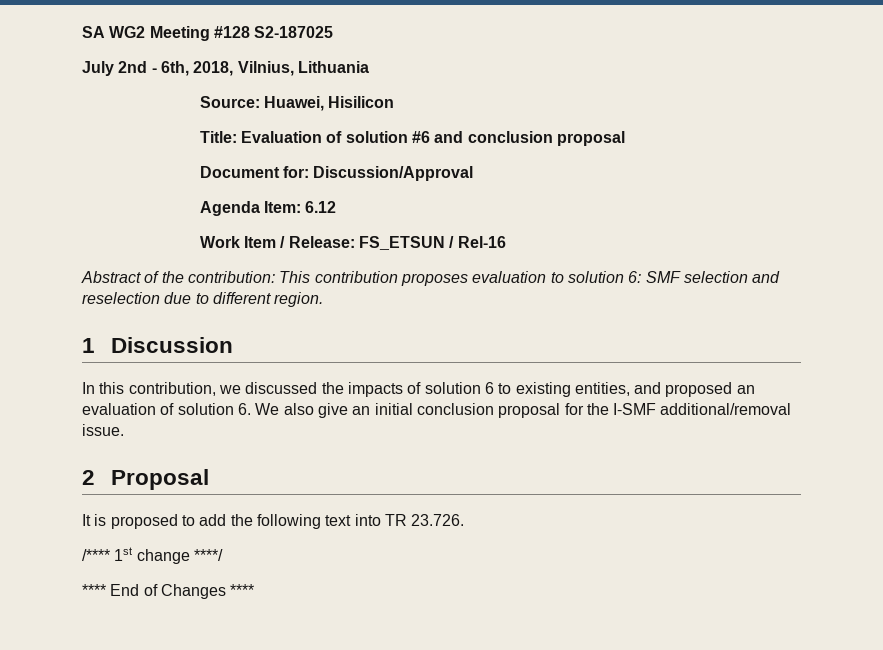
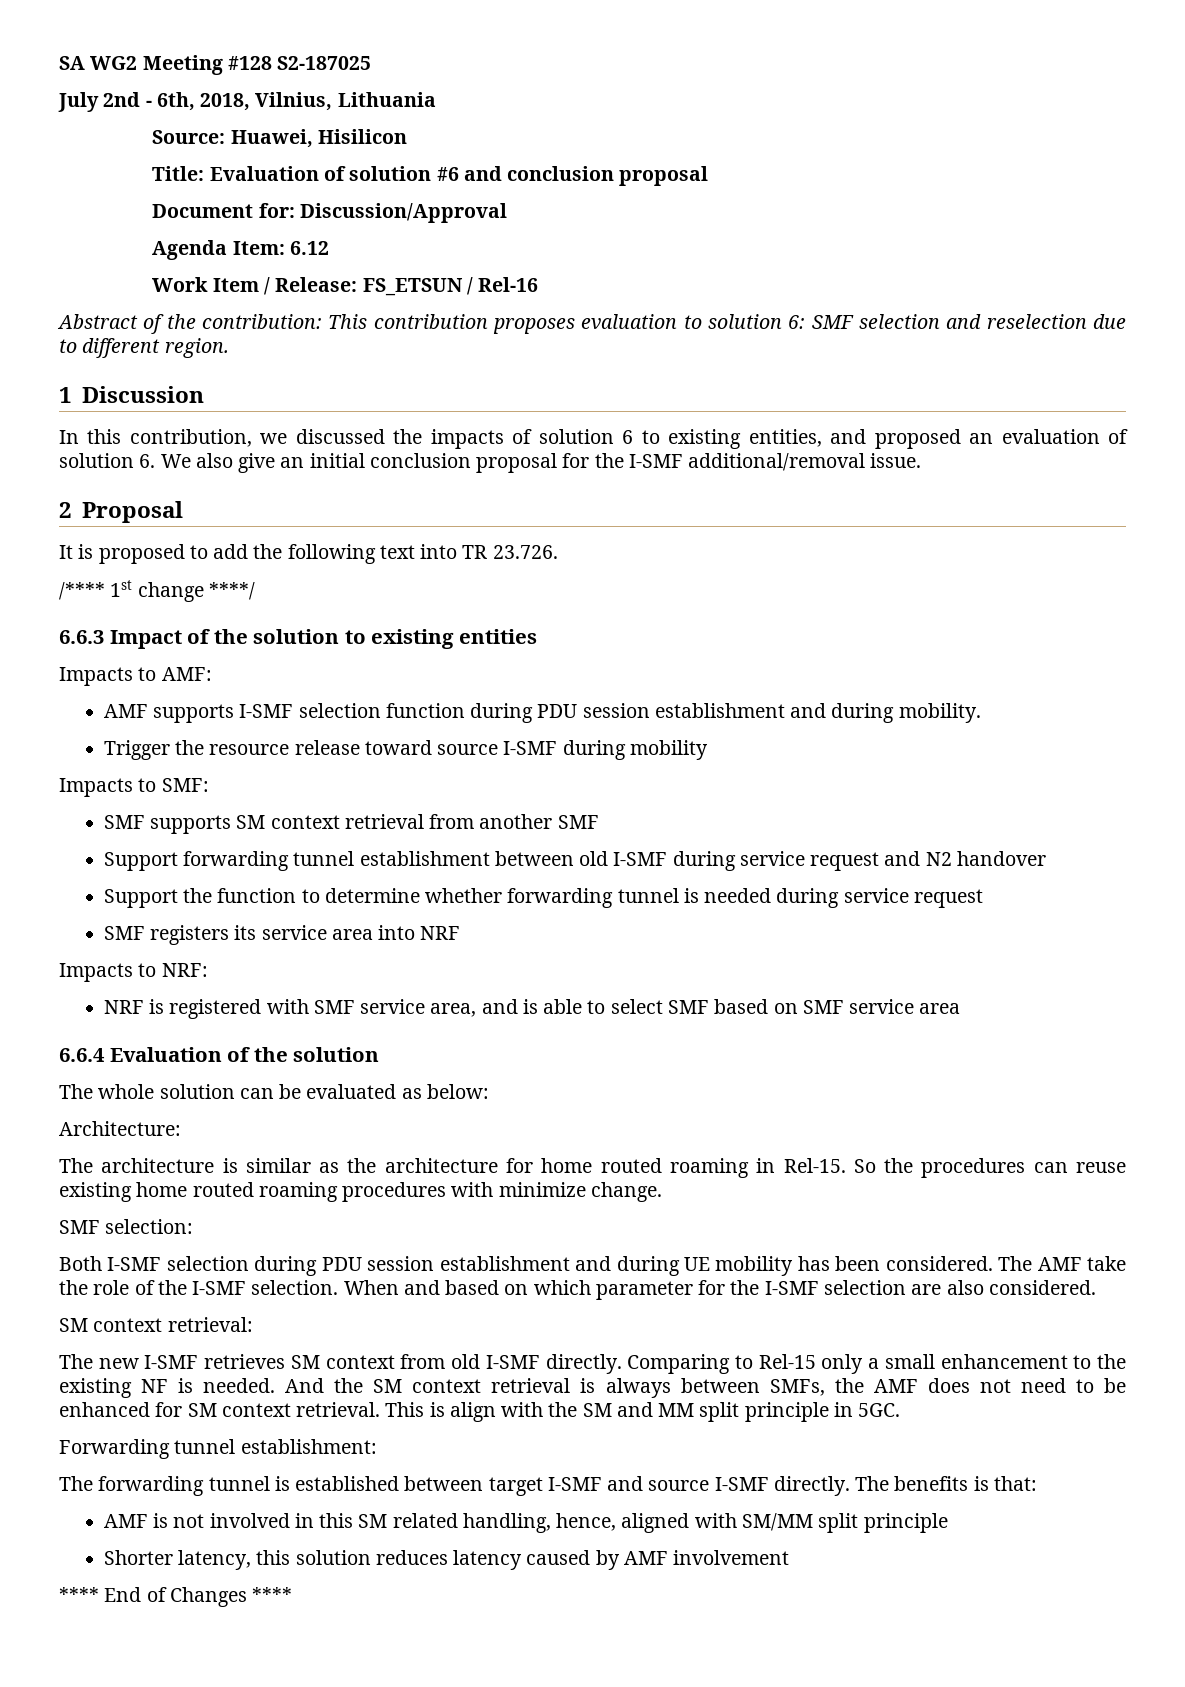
+ 6.6.3 Impact of the solution to existing entities
+ Impacts to AMF:
+ AMF supports I-SMF selection function during PDU session establishment and during mobility.
+ Trigger the resource release toward source I-SMF during mobility
+ Impacts to SMF:
+ SMF supports SM context retrieval from another SMF
+ Support forwarding tunnel establishment between old I-SMF during service request and N2 handover
+ Support the function to determine whether forwarding tunnel is needed during service request
+ SMF registers its service area into NRF
+ Impacts to NRF:
+ NRF is registered with SMF service area, and is able to select SMF based on SMF service area
+ 6.6.4 Evaluation of the solution
+ The whole solution can be evaluated as below:
+ Architecture:
+ The architecture is similar as the architecture for home routed roaming in Rel-15. So the procedures can reuse existing home routed roaming procedures with minimize change.
+ SMF selection:
+ Both I-SMF selection during PDU session establishment and during UE mobility has been considered. The AMF take the role of the I-SMF selection. When and based on which parameter for the I-SMF selection are also considered.
+ SM context retrieval:
+ The new I-SMF retrieves SM context from old I-SMF directly. Comparing to Rel-15 only a small enhancement to the existing NF is needed. And the SM context retrieval is always between SMFs, the AMF does not need to be enhanced for SM context retrieval. This is align with the SM and MM split principle in 5GC.
+ Forwarding tunnel establishment:
+ The forwarding tunnel is established between target I-SMF and source I-SMF directly. The benefits is that:
+ AMF is not involved in this SM related handling, hence, aligned with SM/MM split principle
+ Shorter latency, this solution reduces latency caused by AMF involvement

